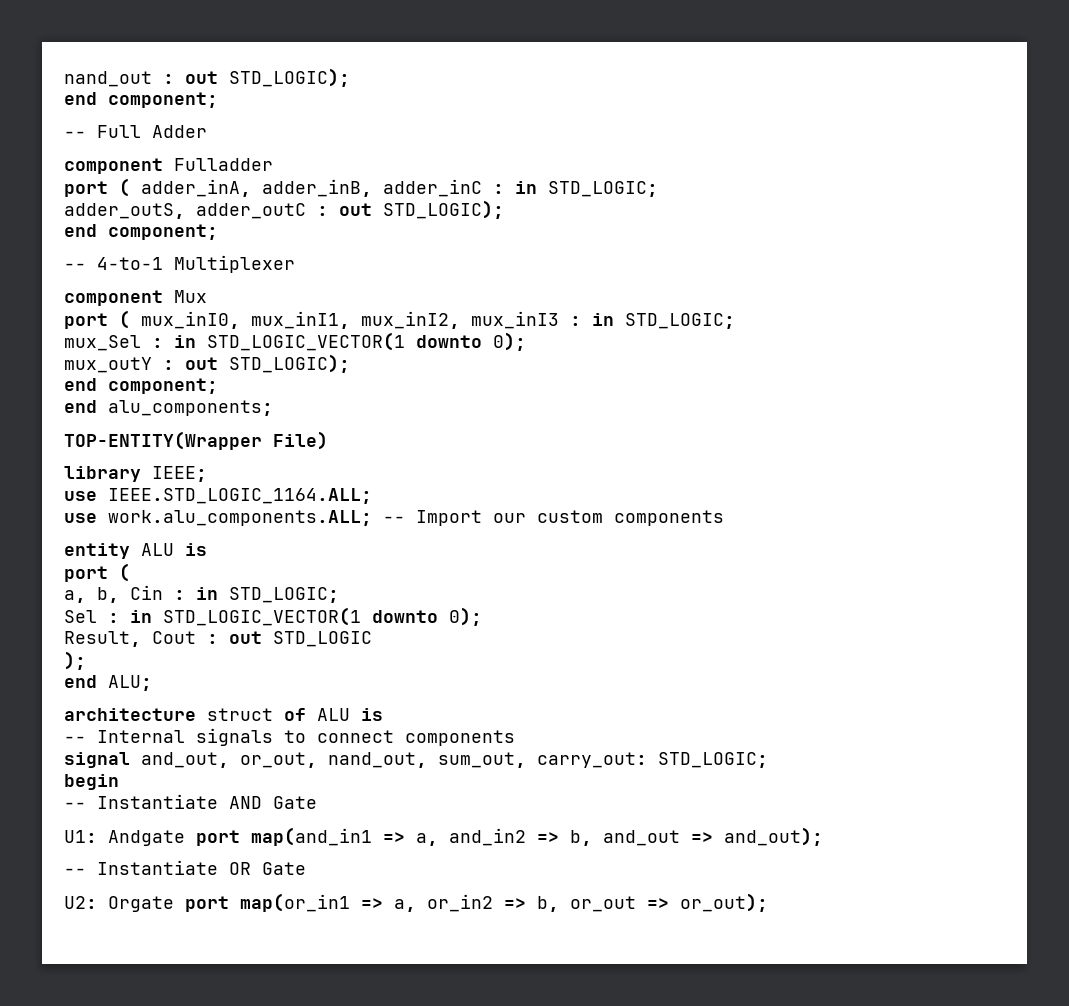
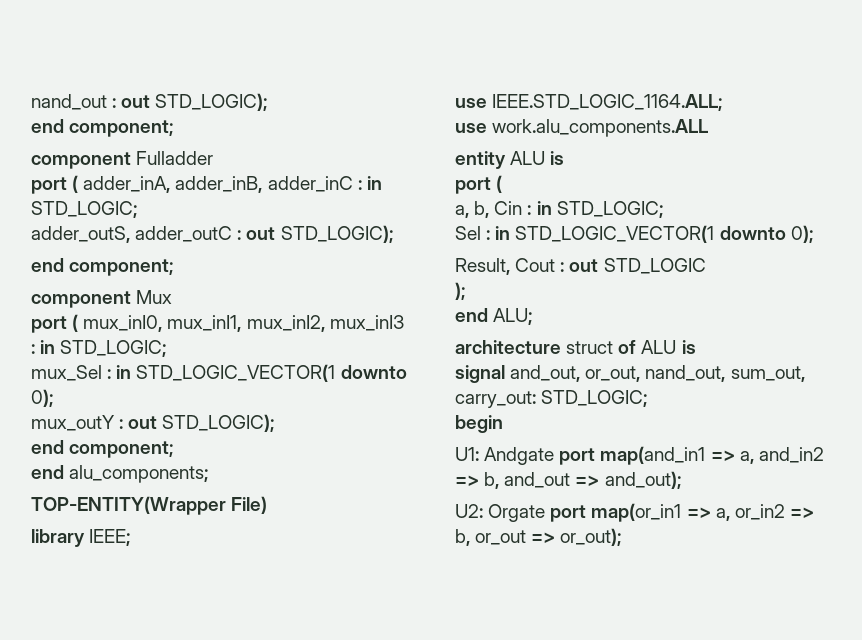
- -- Full Adder
- -- 4-to-1 Multiplexer
- use work.alu_components.ALL; -- Import our custom components
+ use work.alu_components.ALL
- -- Internal signals to connect components
- -- Instantiate AND Gate
- -- Instantiate OR Gate

